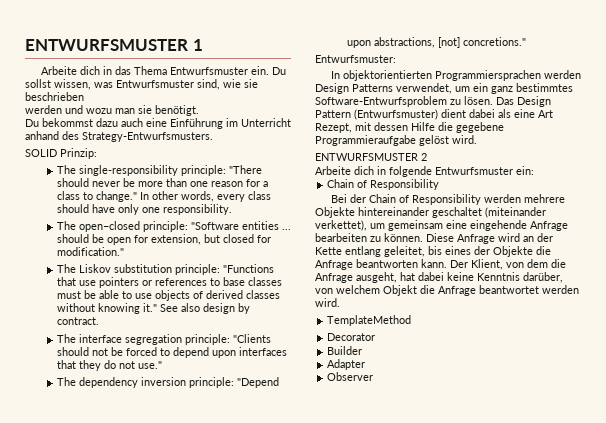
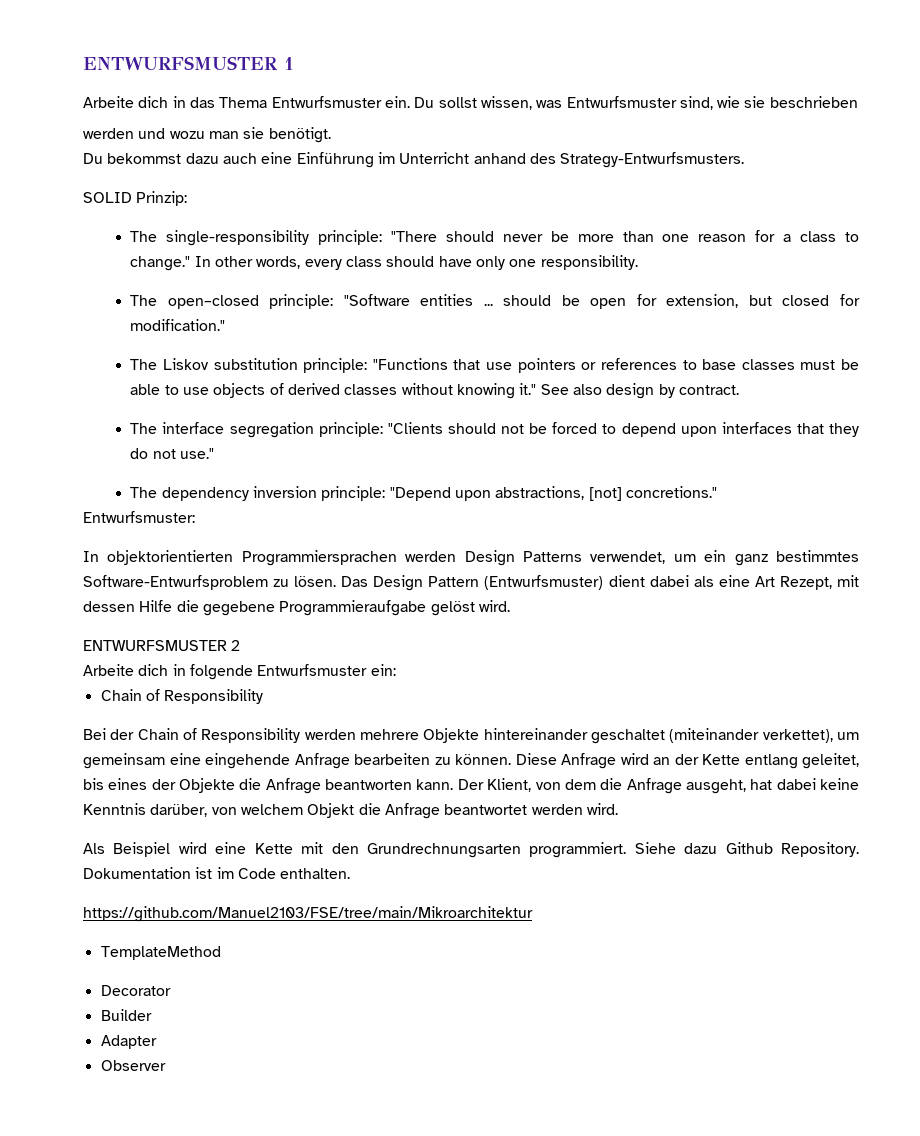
+ Als Beispiel wird eine Kette mit den Grundrechnungsarten programmiert. Siehe dazu Github Repository. Dokumentation ist im Code enthalten.
+ https://github.com/Manuel2103/FSE/tree/main/Mikroarchitektur

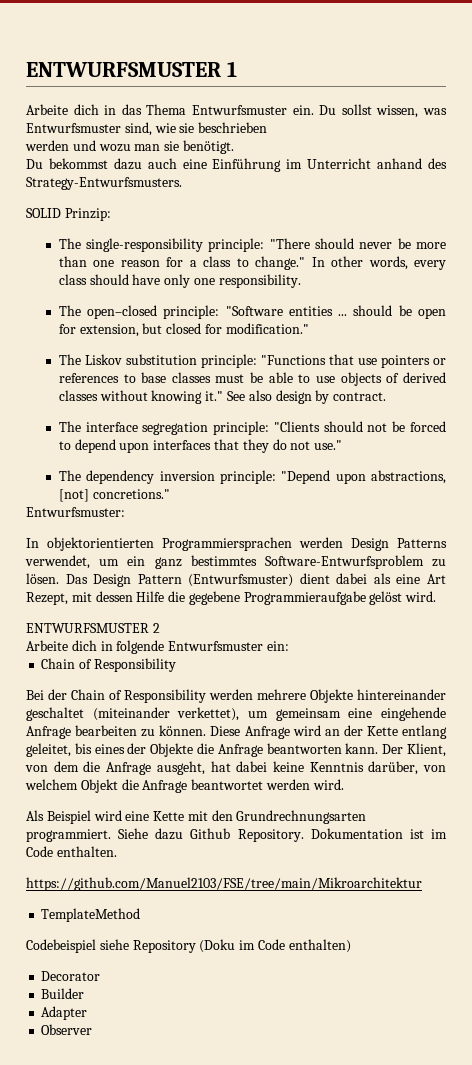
+ Codebeispiel siehe Repository (Doku im Code enthalten)

